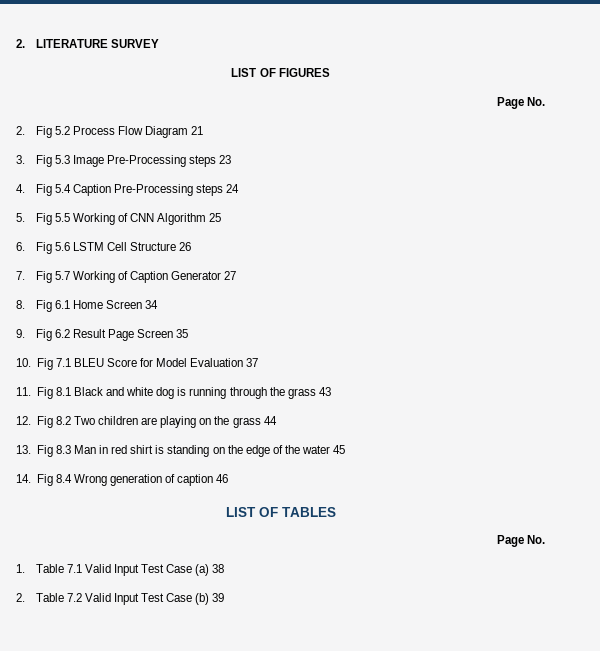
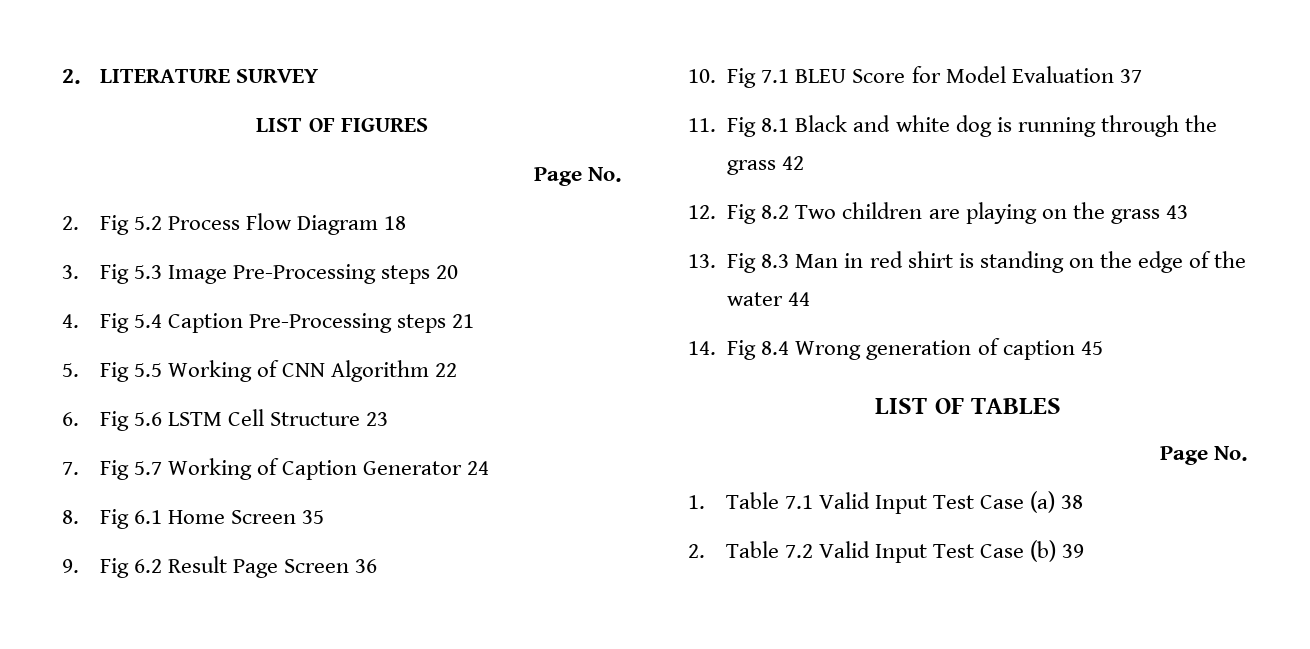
- 2. Fig 5.2 Process Flow Diagram 21
+ 2. Fig 5.2 Process Flow Diagram 18
- 3. Fig 5.3 Image Pre-Processing steps 23
+ 3. Fig 5.3 Image Pre-Processing steps 20
- 4. Fig 5.4 Caption Pre-Processing steps 24
+ 4. Fig 5.4 Caption Pre-Processing steps 21
- 5. Fig 5.5 Working of CNN Algorithm 25
+ 5. Fig 5.5 Working of CNN Algorithm 22
- 6. Fig 5.6 LSTM Cell Structure 26
+ 6. Fig 5.6 LSTM Cell Structure 23
- 7. Fig 5.7 Working of Caption Generator 27
+ 7. Fig 5.7 Working of Caption Generator 24
- 8. Fig 6.1 Home Screen 34
+ 8. Fig 6.1 Home Screen 35
- 9. Fig 6.2 Result Page Screen 35
+ 9. Fig 6.2 Result Page Screen 36
- 11. Fig 8.1 Black and white dog is running through the grass 43
+ 11. Fig 8.1 Black and white dog is running through the grass 42
- 12. Fig 8.2 Two children are playing on the grass 44
+ 12. Fig 8.2 Two children are playing on the grass 43
- 13. Fig 8.3 Man in red shirt is standing on the edge of the water 45
+ 13. Fig 8.3 Man in red shirt is standing on the edge of the water 44
- 14. Fig 8.4 Wrong generation of caption 46
+ 14. Fig 8.4 Wrong generation of caption 45

